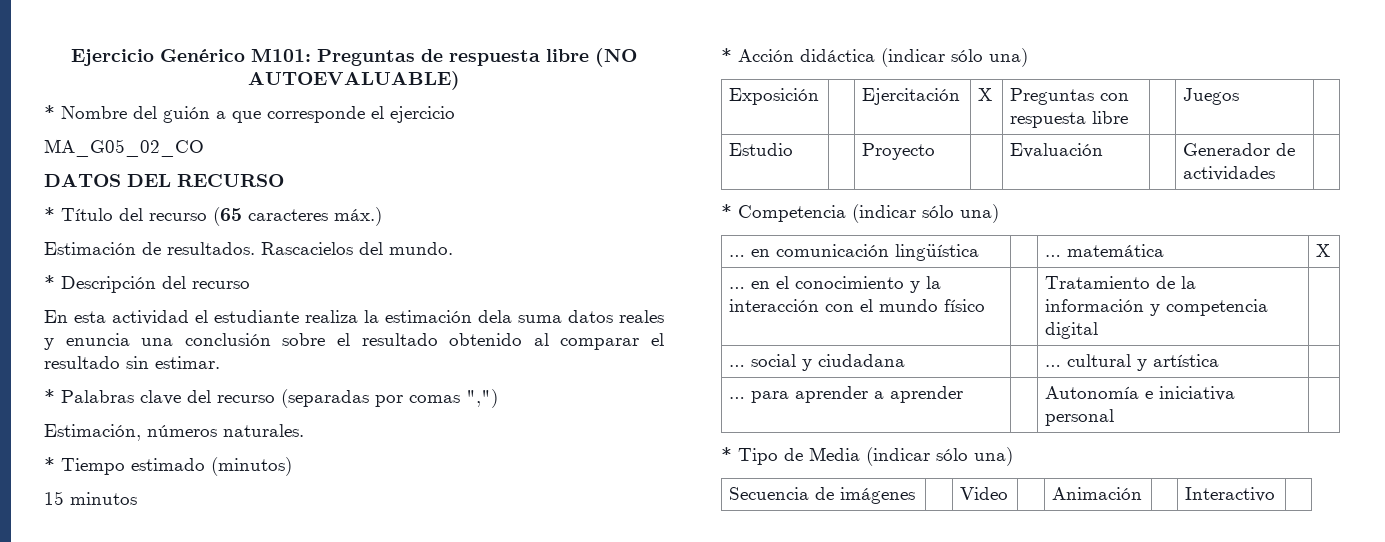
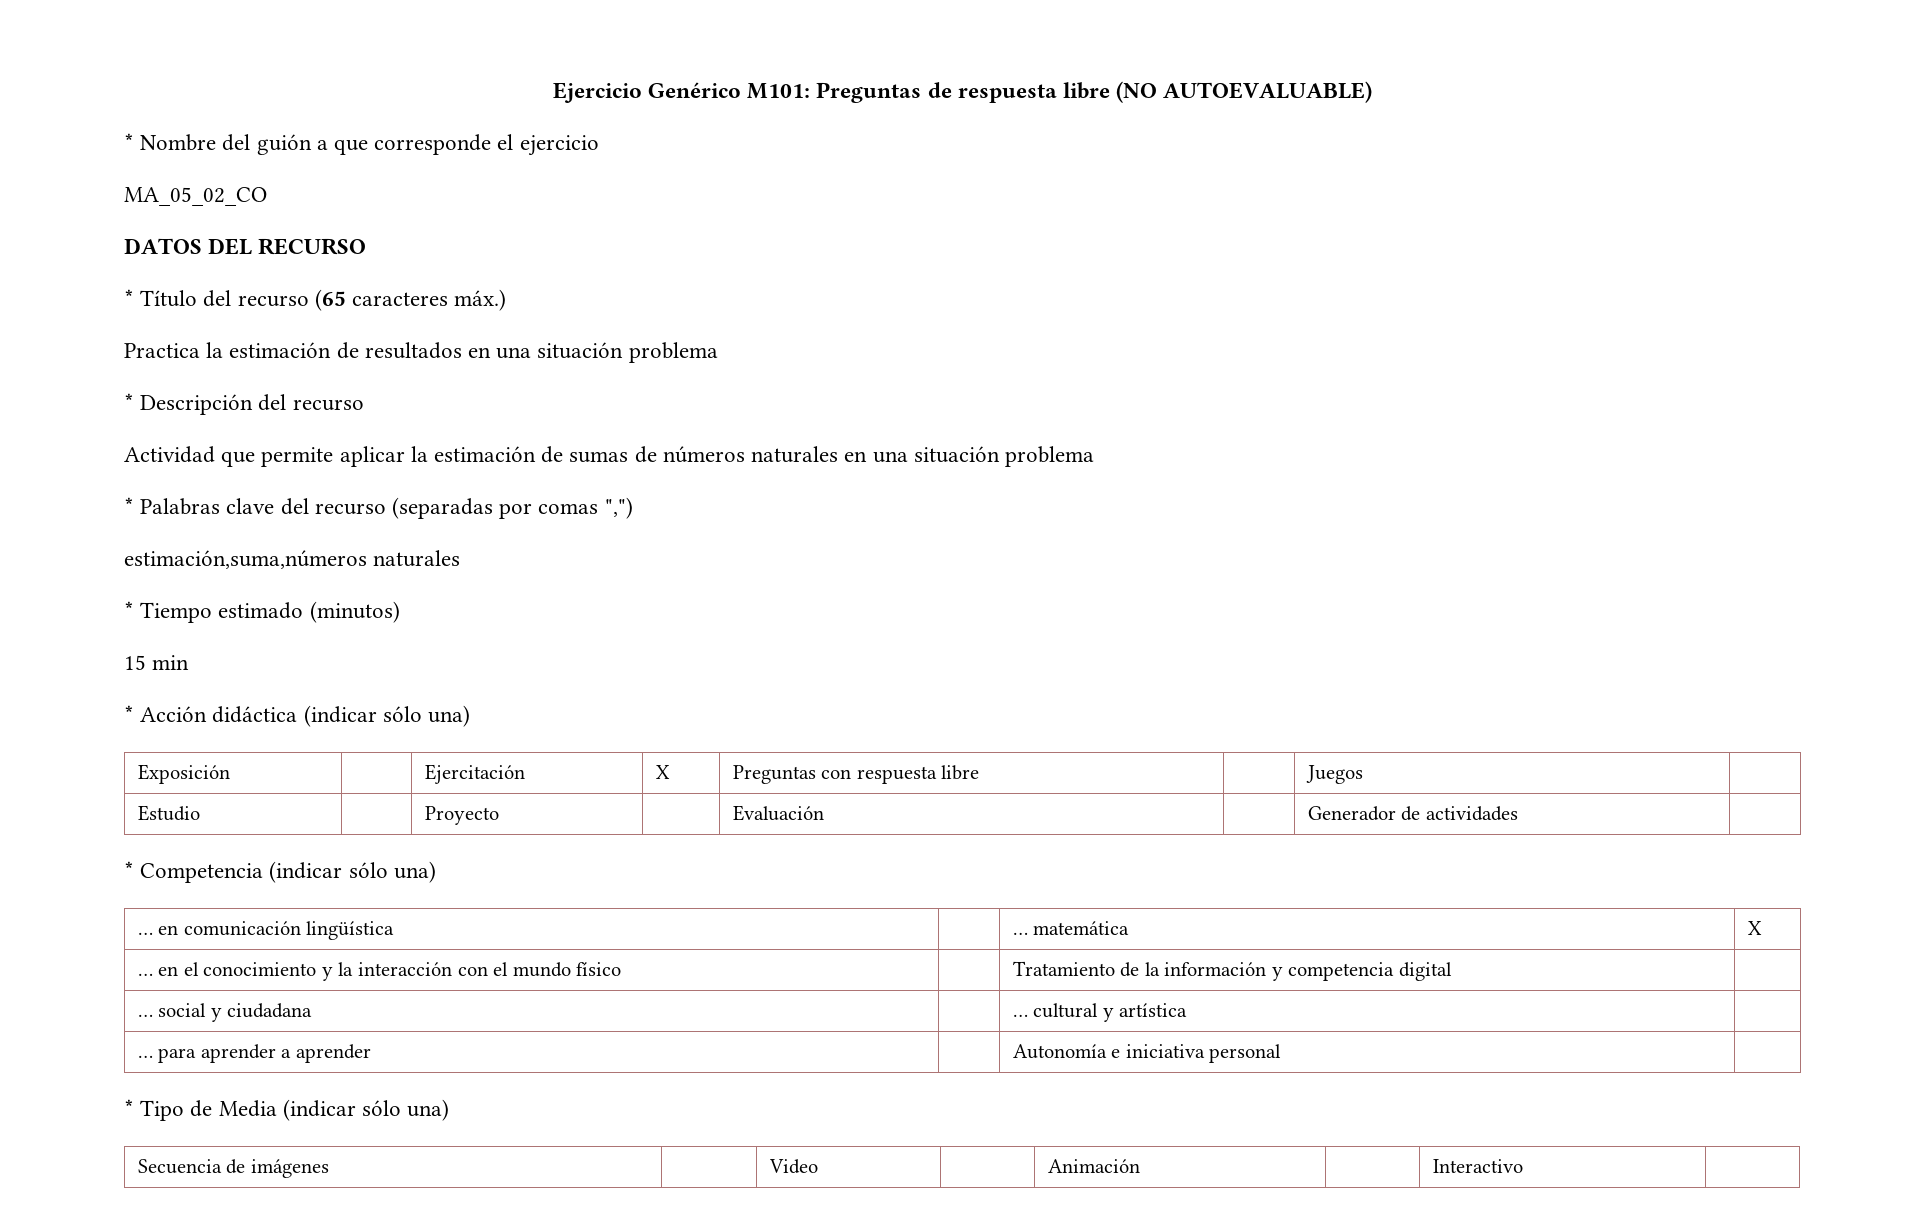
- MA_G05_02_CO
+ MA_05_02_CO
- Estimación de resultados. Rascacielos del mundo.
+ Practica la estimación de resultados en una situación problema
  * Descripción del recurso
- En esta actividad el estudiante realiza la estimación dela suma datos reales y enuncia una conclusión sobre el resultado obtenido al comparar el resultado sin estimar.
+ Actividad que permite aplicar la estimación de sumas de números naturales en una situación problema
- Estimación, números naturales.
+ estimación,suma,números naturales
- 15 minutos
+ 15 min

